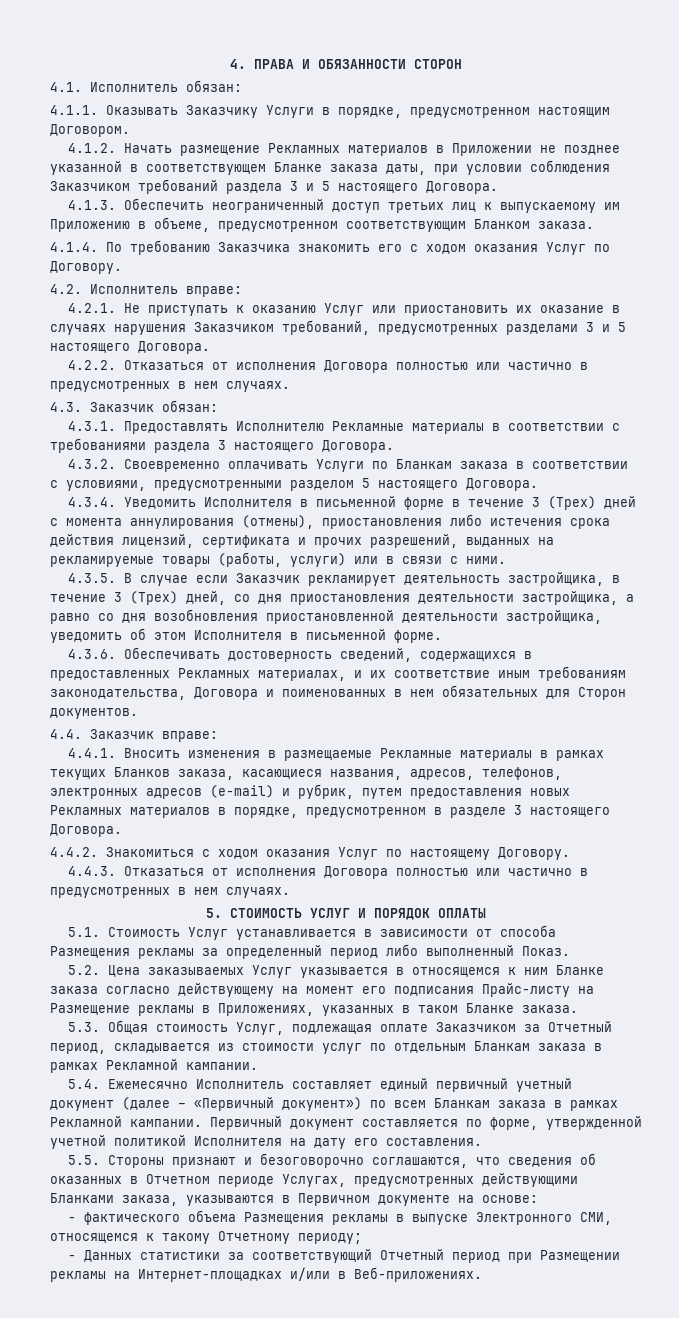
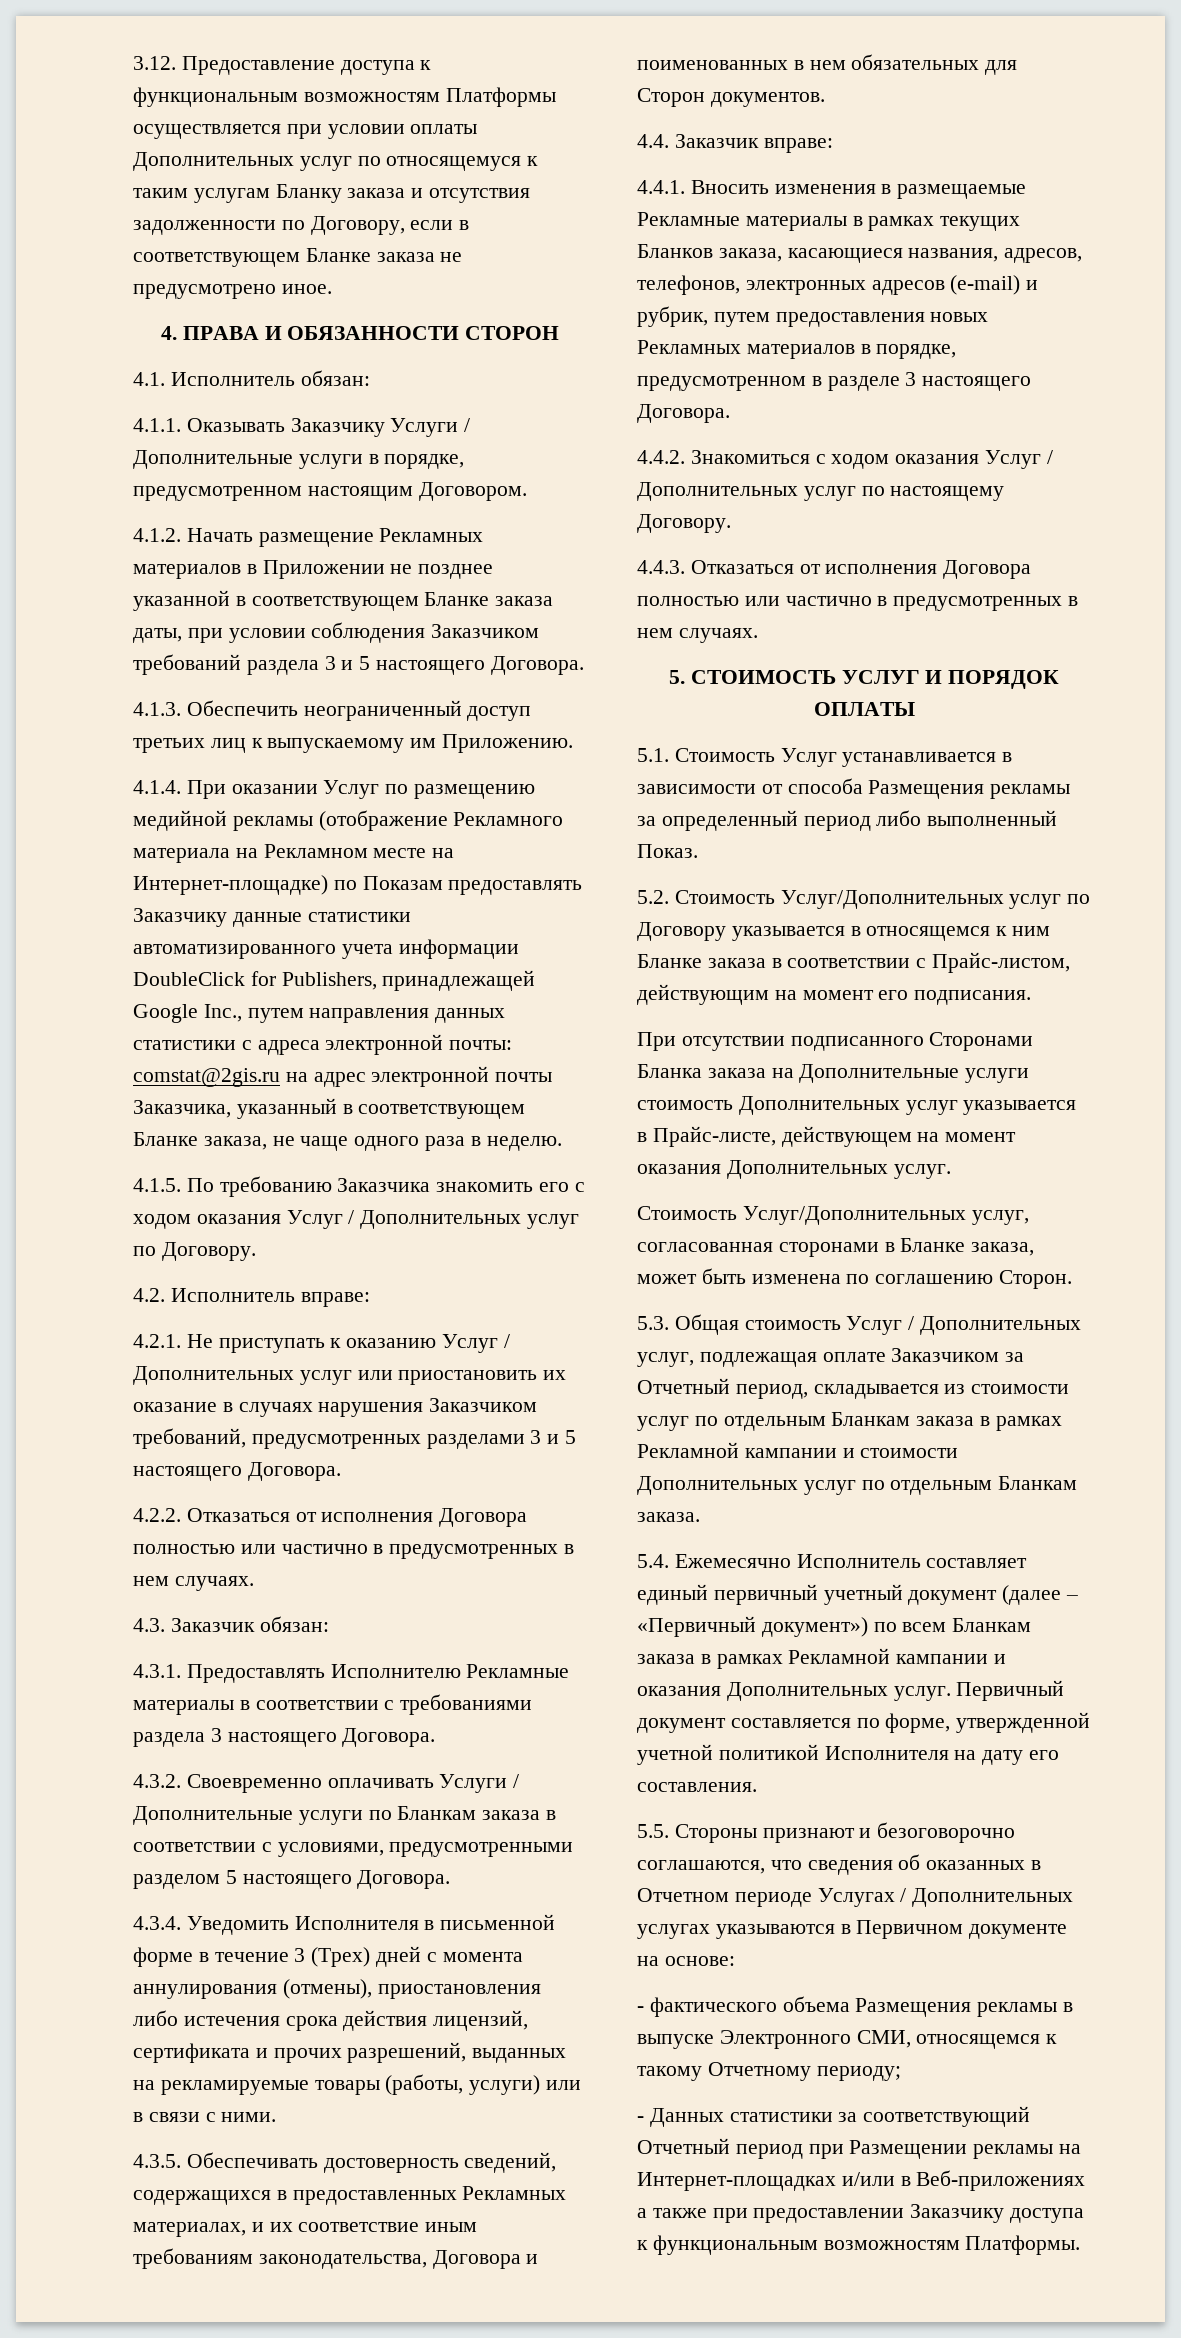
+ 3.12. Предоставление доступа к функциональным возможностям Платформы осуществляется при условии оплаты Дополнительных услуг по относящемуся к таким услугам Бланку заказа и отсутствия задолженности по Договору, если в соответствующем Бланке заказа не предусмотрено иное.
- 4.1.1. Оказывать Заказчику Услуги в порядке, предусмотренном настоящим Договором.
+ 4.1.1. Оказывать Заказчику Услуги / Дополнительные услуги в порядке, предусмотренном настоящим Договором.
- 4.1.3. Обеспечить неограниченный доступ третьих лиц к выпускаемому им Приложению в объеме, предусмотренном соответствующим Бланком заказа.
- 4.1.4. По требованию Заказчика знакомить его с ходом оказания Услуг по Договору.
+ 4.1.3. Обеспечить неограниченный доступ третьих лиц к выпускаемому им Приложению.
+ 4.1.4. При оказании Услуг по размещению медийной рекламы (отображение Рекламного материала на Рекламном месте на Интернет-площадке) по Показам предоставлять Заказчику данные статистики автоматизированного учета информации DoubleClick for Publishers, принадлежащей Google Inc., путем направления данных статистики с адреса электронной почты: comstat@2gis.ru на адрес электронной почты Заказчика, указанный в соответствующем Бланке заказа, не чаще одного раза в неделю.
+ 4.1.5. По требованию Заказчика знакомить его с ходом оказания Услуг / Дополнительных услуг по Договору.
- 4.2.1. Не приступать к оказанию Услуг или приостановить их оказание в случаях нарушения Заказчиком требований, предусмотренных разделами 3 и 5 настоящего Договора.
+ 4.2.1. Не приступать к оказанию Услуг / Дополнительных услуг или приостановить их оказание в случаях нарушения Заказчиком требований, предусмотренных разделами 3 и 5 настоящего Договора.
- 4.3.2. Своевременно оплачивать Услуги по Бланкам заказа в соответствии с условиями, предусмотренными разделом 5 настоящего Договора.
+ 4.3.2. Своевременно оплачивать Услуги / Дополнительные услуги по Бланкам заказа в соответствии с условиями, предусмотренными разделом 5 настоящего Договора.
- 4.3.5. В случае если Заказчик рекламирует деятельность застройщика, в течение 3 (Трех) дней, со дня приостановления деятельности застройщика, а равно со дня возобновления приостановленной деятельности застройщика, уведомить об этом Исполнителя в письменной форме.
- 4.3.6. Обеспечивать достоверность сведений, содержащихся в предоставленных Рекламных материалах, и их соответствие иным требованиям законодательства, Договора и поименованных в нем обязательных для Сторон документов.
+ 4.3.5. Обеспечивать достоверность сведений, содержащихся в предоставленных Рекламных материалах, и их соответствие иным требованиям законодательства, Договора и поименованных в нем обязательных для Сторон документов.
- 4.4.2. Знакомиться с ходом оказания Услуг по настоящему Договору.
+ 4.4.2. Знакомиться с ходом оказания Услуг / Дополнительных услуг по настоящему Договору.
- 5.2. Цена заказываемых Услуг указывается в относящемся к ним Бланке заказа согласно действующему на момент его подписания Прайс-листу на Размещение рекламы в Приложениях, указанных в таком Бланке заказа.
+ 5.2. Стоимость Услуг/Дополнительных услуг по Договору указывается в относящемся к ним Бланке заказа в соответствии с Прайс-листом, действующим на момент его подписания.
+ При отсутствии подписанного Сторонами Бланка заказа на Дополнительные услуги стоимость Дополнительных услуг указывается в Прайс-листе, действующем на момент оказания Дополнительных услуг.
+ Стоимость Услуг/Дополнительных услуг, согласованная сторонами в Бланке заказа, может быть изменена по соглашению Сторон.
- 5.3. Общая стоимость Услуг, подлежащая оплате Заказчиком за Отчетный период, складывается из стоимости услуг по отдельным Бланкам заказа в рамках Рекламной кампании.
+ 5.3. Общая стоимость Услуг / Дополнительных услуг, подлежащая оплате Заказчиком за Отчетный период, складывается из стоимости услуг по отдельным Бланкам заказа в рамках Рекламной кампании и стоимости Дополнительных услуг по отдельным Бланкам заказа.
- 5.4. Ежемесячно Исполнитель составляет единый первичный учетный документ (далее – «Первичный документ») по всем Бланкам заказа в рамках Рекламной кампании.
+ 5.4. Ежемесячно Исполнитель составляет единый первичный учетный документ (далее – «Первичный документ») по всем Бланкам заказа в рамках Рекламной кампании и оказания Дополнительных услуг.
- 5.5. Стороны признают и безоговорочно соглашаются, что сведения об оказанных в Отчетном периоде Услугах, предусмотренных действующими Бланками заказа, указываются в Первичном документе на основе:
+ 5.5. Стороны признают и безоговорочно соглашаются, что сведения об оказанных в Отчетном периоде Услугах / Дополнительных услугах указываются в Первичном документе на основе:
- - Данных статистики за соответствующий Отчетный период при Размещении рекламы на Интернет-площадках и/или в Веб-приложениях.
+ - Данных статистики за соответствующий Отчетный период при Размещении рекламы на Интернет-площадках и/или в Веб-приложениях а также при предоставлении Заказчику доступа к функциональным возможностям Платформы.

